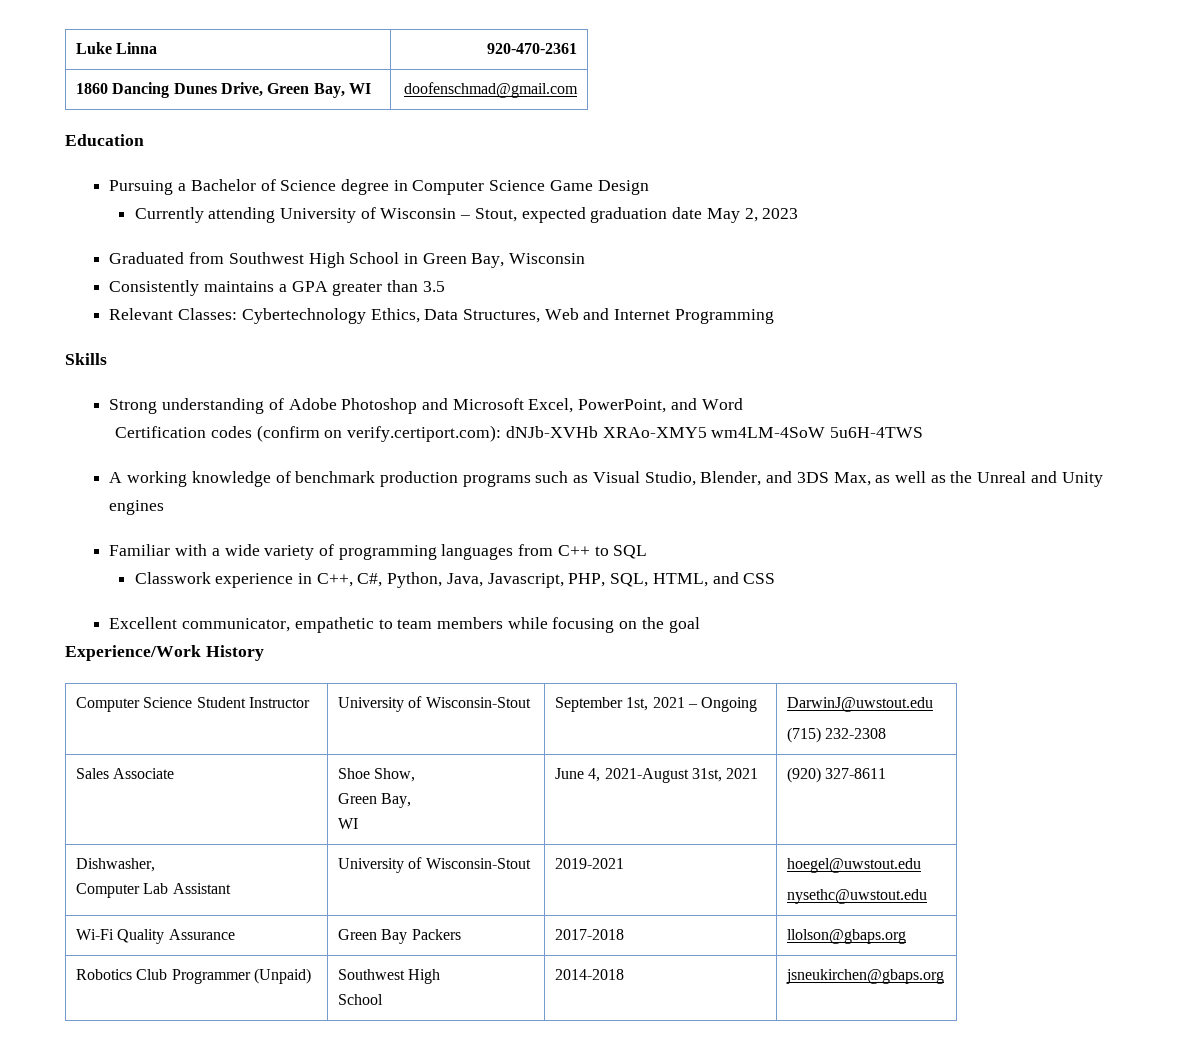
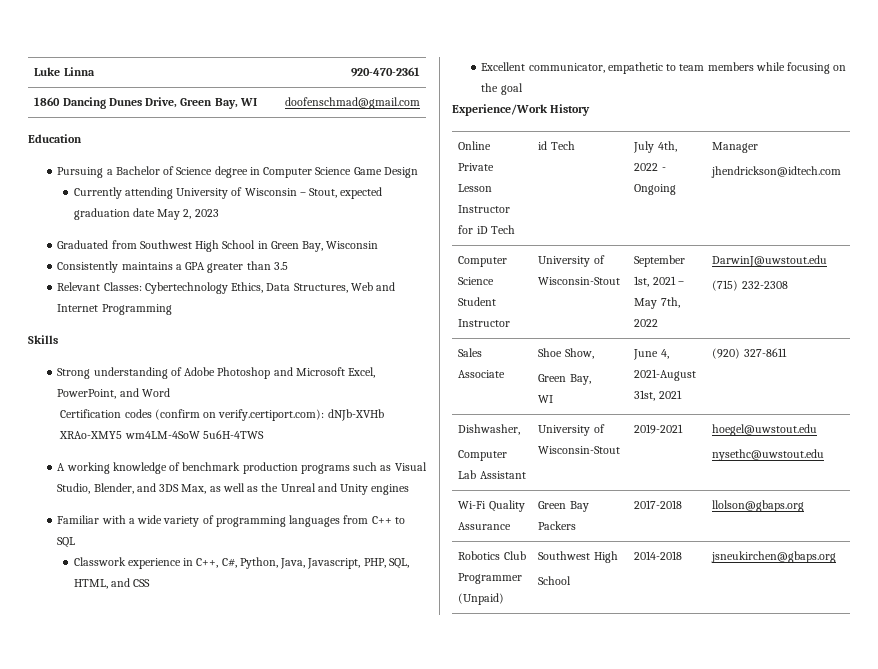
+ Online Private Lesson Instructor for iD Tech | id Tech | July 4th, 2022 - Ongoing | Manager
+ jhendrickson@idtech.com
- Computer Science Student Instructor | University of Wisconsin-Stout | September 1st, 2021 – Ongoing | DarwinJ@uwstout.edu
+ Computer Science Student Instructor | University of Wisconsin-Stout | September 1st, 2021 – May 7th, 2022 | DarwinJ@uwstout.edu

